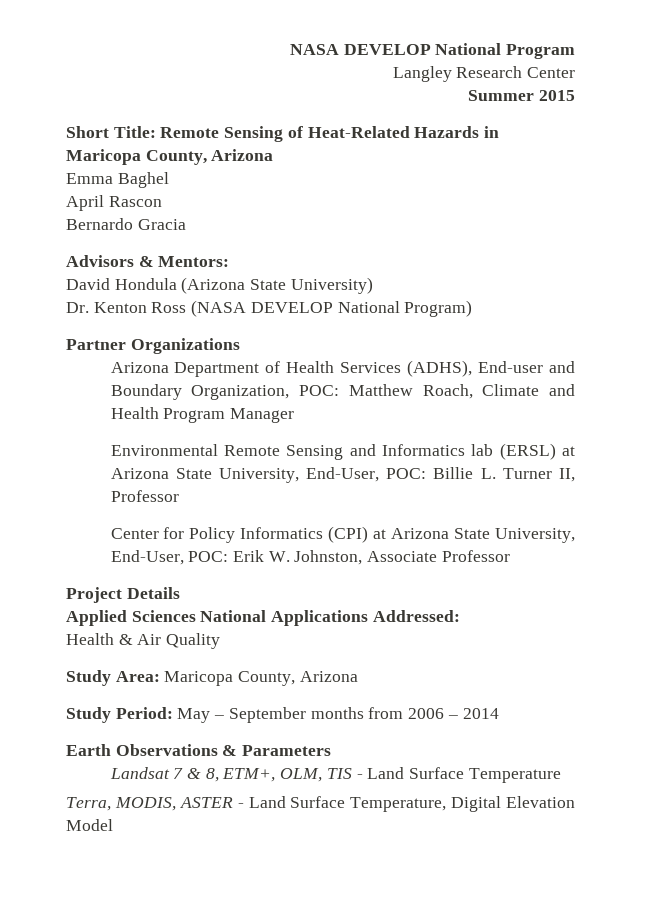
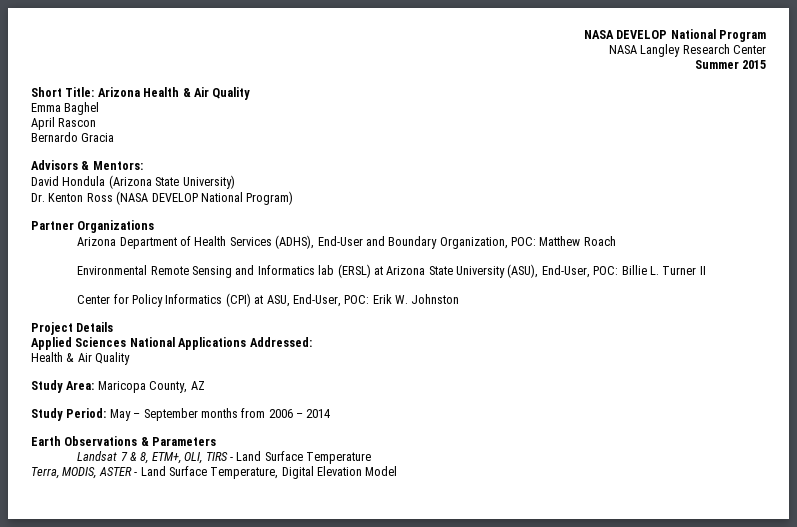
- Langley Research Center
+ NASA Langley Research Center
- Short Title: Remote Sensing of Heat-Related Hazards in Maricopa County, Arizona
+ Short Title: Arizona Health & Air Quality
- Arizona Department of Health Services (ADHS), End-user and Boundary Organization, POC: Matthew Roach, Climate and Health Program Manager
+ Arizona Department of Health Services (ADHS), End-User and Boundary Organization, POC: Matthew Roach
- Environmental Remote Sensing and Informatics lab (ERSL) at Arizona State University, End-User, POC: Billie L. Turner II, Professor
+ Environmental Remote Sensing and Informatics lab (ERSL) at Arizona State University (ASU), End-User, POC: Billie L. Turner II
- Center for Policy Informatics (CPI) at Arizona State University, End-User, POC: Erik W. Johnston, Associate Professor
+ Center for Policy Informatics (CPI) at ASU, End-User, POC: Erik W. Johnston
- Study Area: Maricopa County, Arizona
+ Study Area: Maricopa County, AZ
- Landsat 7 & 8, ETM+, OLM, TIS - Land Surface Temperature
+ Landsat 7 & 8, ETM+, OLI, TIRS - Land Surface Temperature

